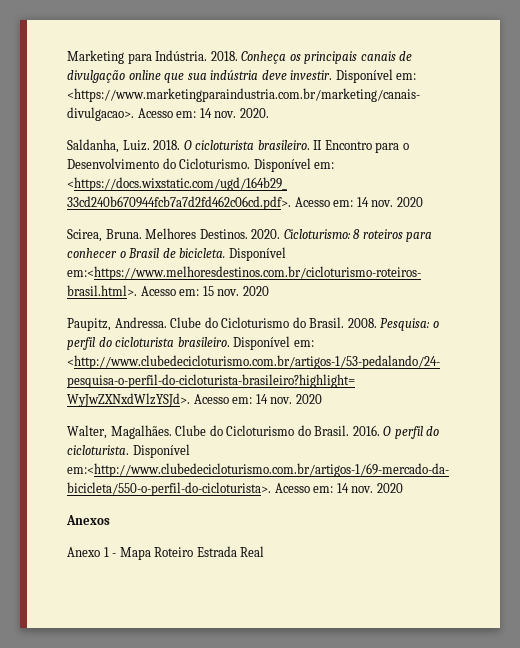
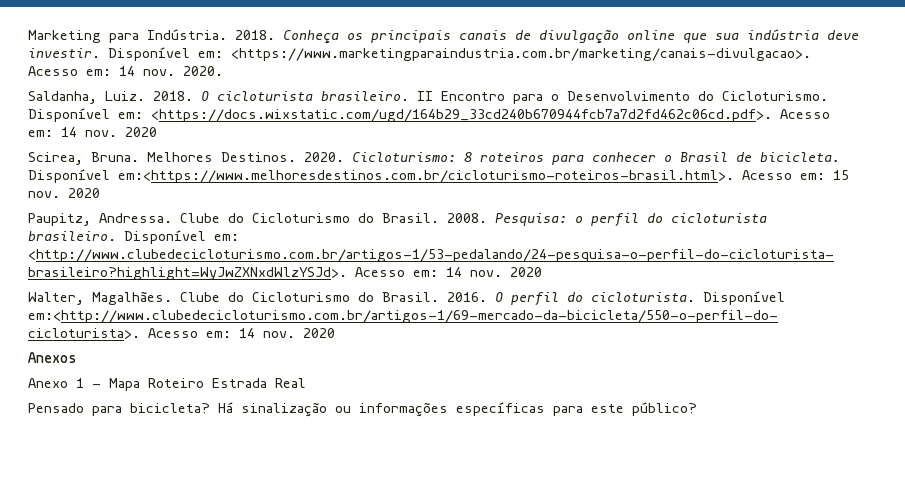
+ Pensado para bicicleta? Há sinalização ou informações específicas para este público?

